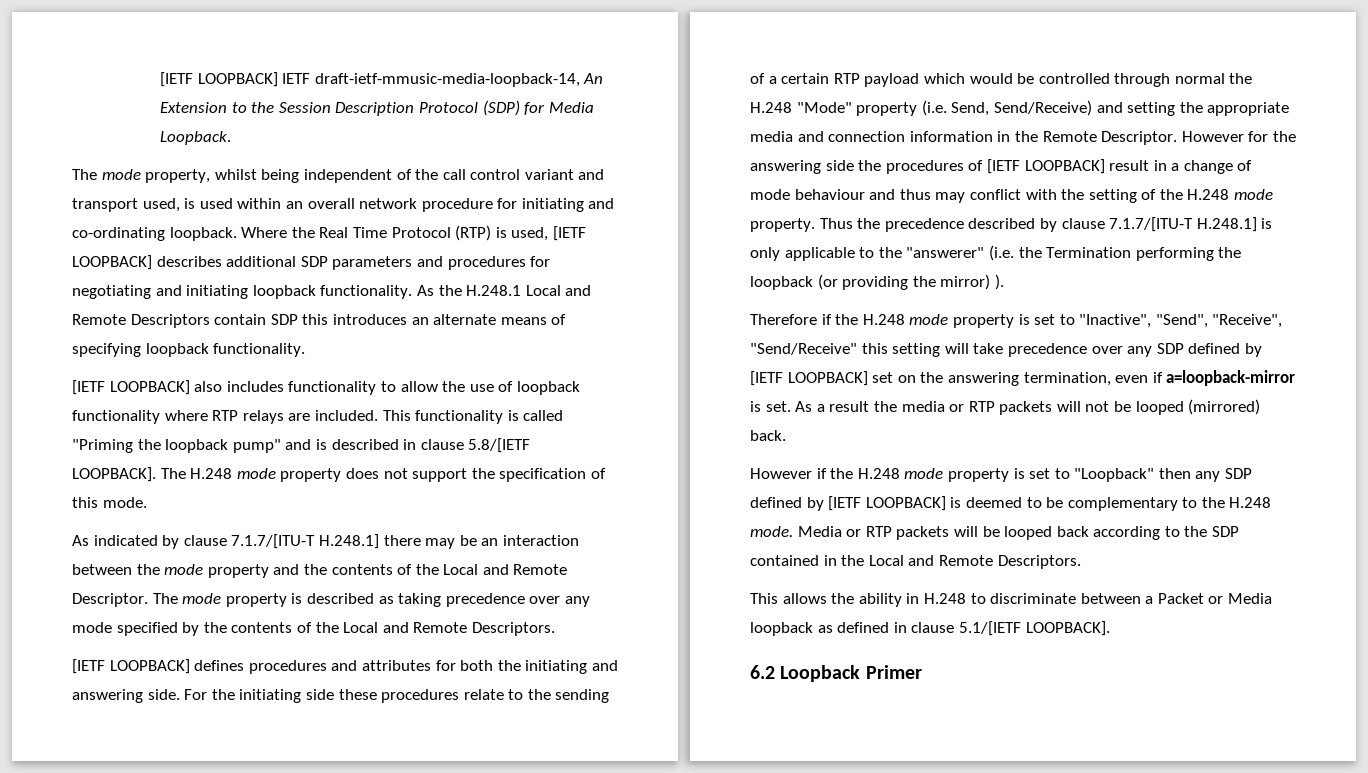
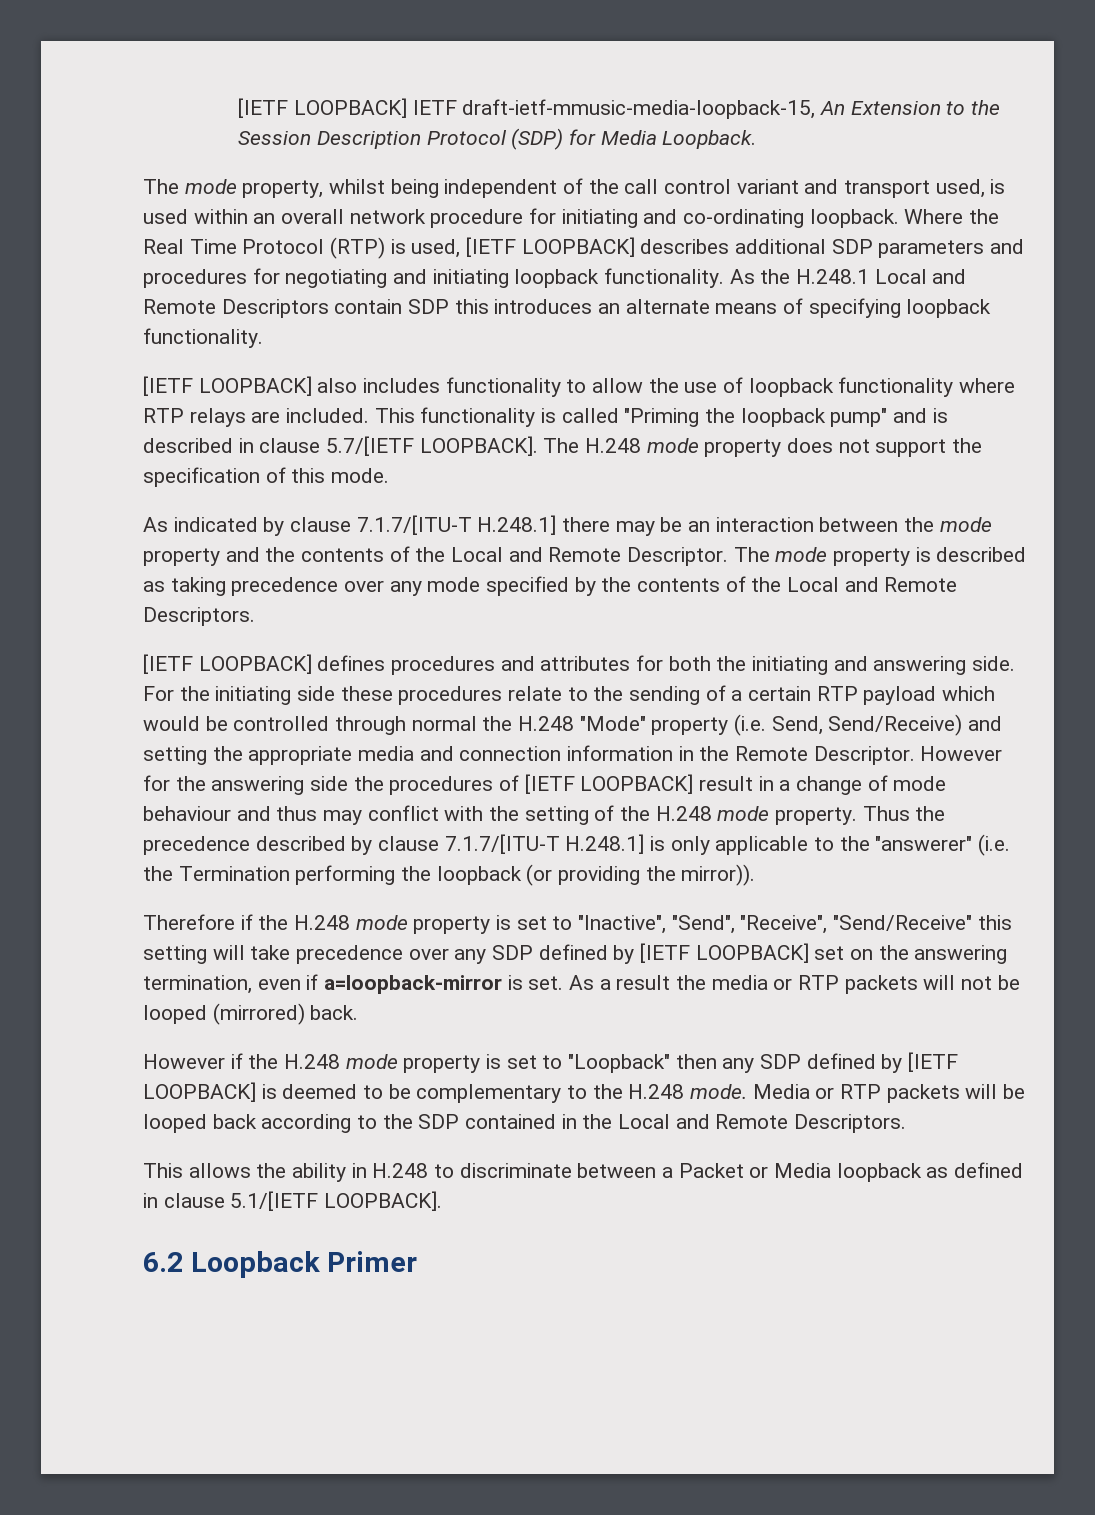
- [IETF LOOPBACK] IETF draft-ietf-mmusic-media-loopback-14, An Extension to the Session Description Protocol (SDP) for Media Loopback.
+ [IETF LOOPBACK] IETF draft-ietf-mmusic-media-loopback-15, An Extension to the Session Description Protocol (SDP) for Media Loopback.
- This functionality is called "Priming the loopback pump" and is described in clause 5.8/[IETF LOOPBACK].
+ This functionality is called "Priming the loopback pump" and is described in clause 5.7/[IETF LOOPBACK].
- Thus the precedence described by clause 7.1.7/[ITU-T H.248.1] is only applicable to the "answerer" (i.e. the Termination performing the loopback (or providing the mirror) ).
+ Thus the precedence described by clause 7.1.7/[ITU-T H.248.1] is only applicable to the "answerer" (i.e. the Termination performing the loopback (or providing the mirror)).

